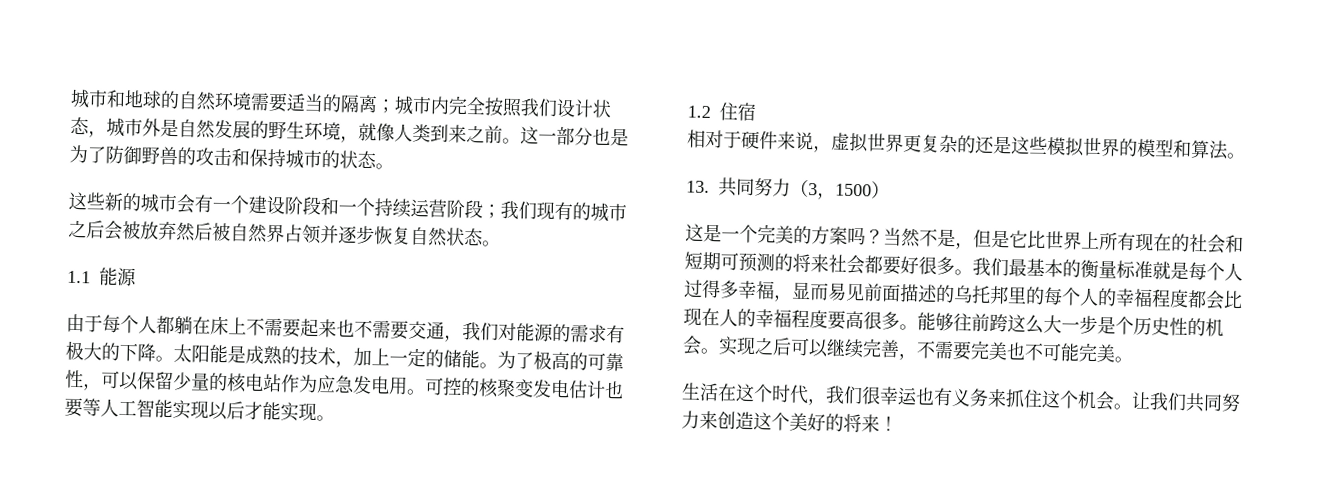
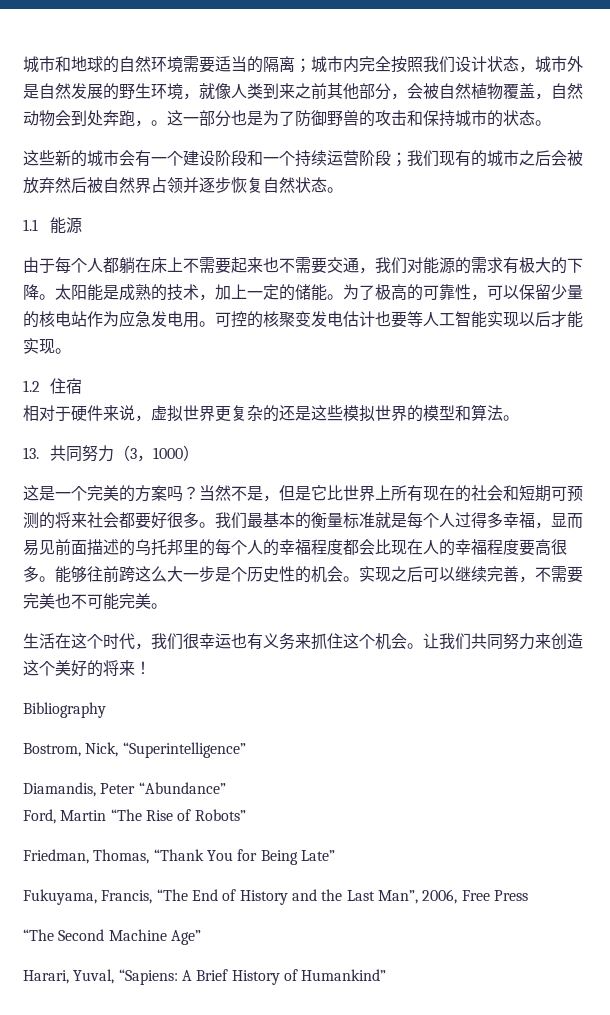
- 城市和地球的自然环境需要适当的隔离；城市内完全按照我们设计状态，城市外是自然发展的野生环境，就像人类到来之前。
+ 城市和地球的自然环境需要适当的隔离；城市内完全按照我们设计状态，城市外是自然发展的野生环境，就像人类到来之前其他部分，会被自然植物覆盖，自然动物会到处奔跑，。
- 13.共同努力（3，1500）
+ 13.共同努力（3，1000）
+ Bibliography
+ Bostrom, Nick, “Superintelligence”
+ Diamandis, Peter “Abundance”
+ Ford, Martin “The Rise of Robots”
+ Friedman, Thomas, “Thank You for Being Late”
+ Fukuyama, Francis, “The End of History and the Last Man”, 2006, Free Press
+ “The Second Machine Age”
+ Harari, Yuval, “Sapiens: A Brief History of Humankind”

